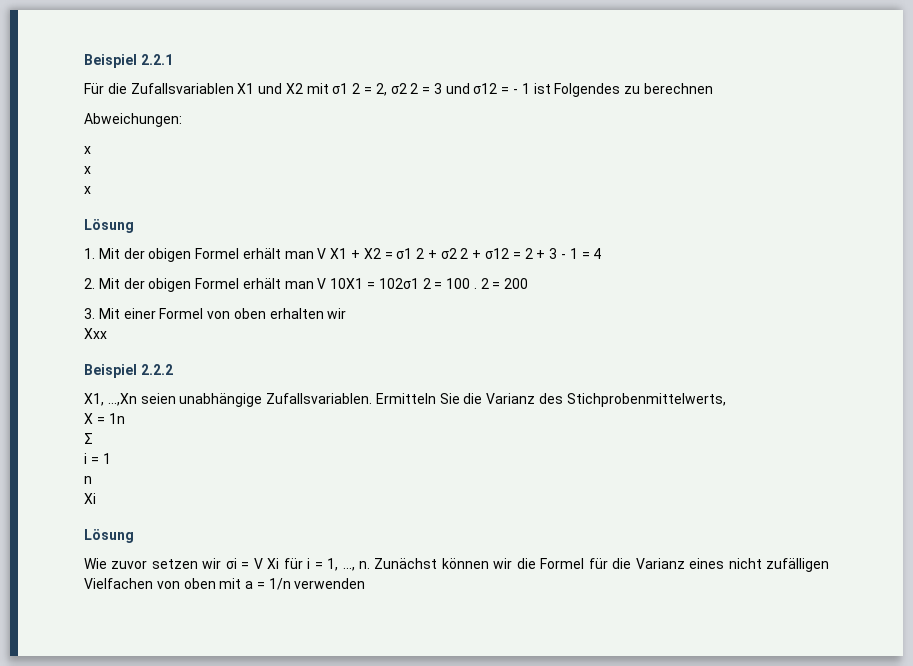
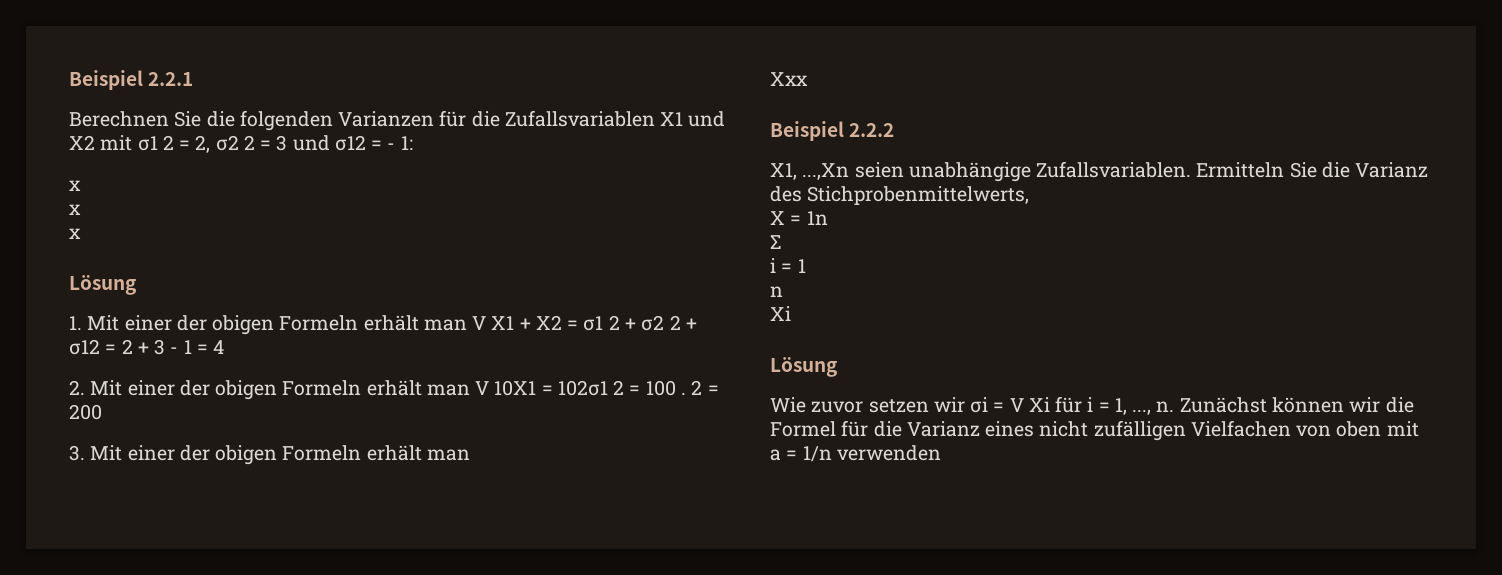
- Für die Zufallsvariablen X1 und X2 mit σ1 2 = 2, σ2 2 = 3 und σ12 = - 1 ist Folgendes zu berechnen
- Abweichungen:
+ Berechnen Sie die folgenden Varianzen für die Zufallsvariablen X1 und X2 mit σ1 2 = 2, σ2 2 = 3 und σ12 = - 1:
- 1. Mit der obigen Formel erhält man V X1 + X2 = σ1 2 + σ2 2 + σ12 = 2 + 3 - 1 = 4
+ 1. Mit einer der obigen Formeln erhält man V X1 + X2 = σ1 2 + σ2 2 + σ12 = 2 + 3 - 1 = 4
- 2. Mit der obigen Formel erhält man V 10X1 = 102σ1 2 = 100 .
+ 2. Mit einer der obigen Formeln erhält man V 10X1 = 102σ1 2 = 100 .
- 3. Mit einer Formel von oben erhalten wir
+ 3. Mit einer der obigen Formeln erhält man

